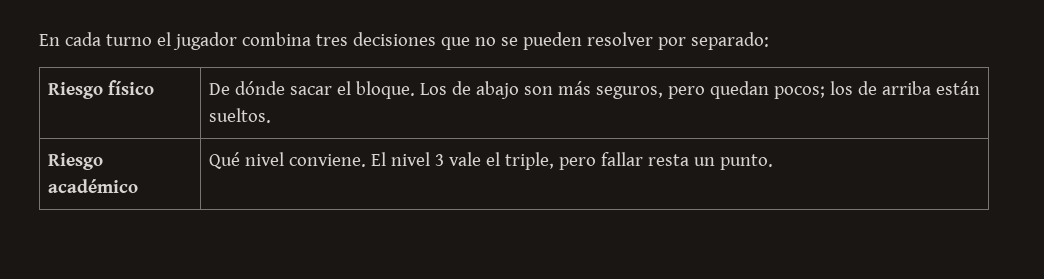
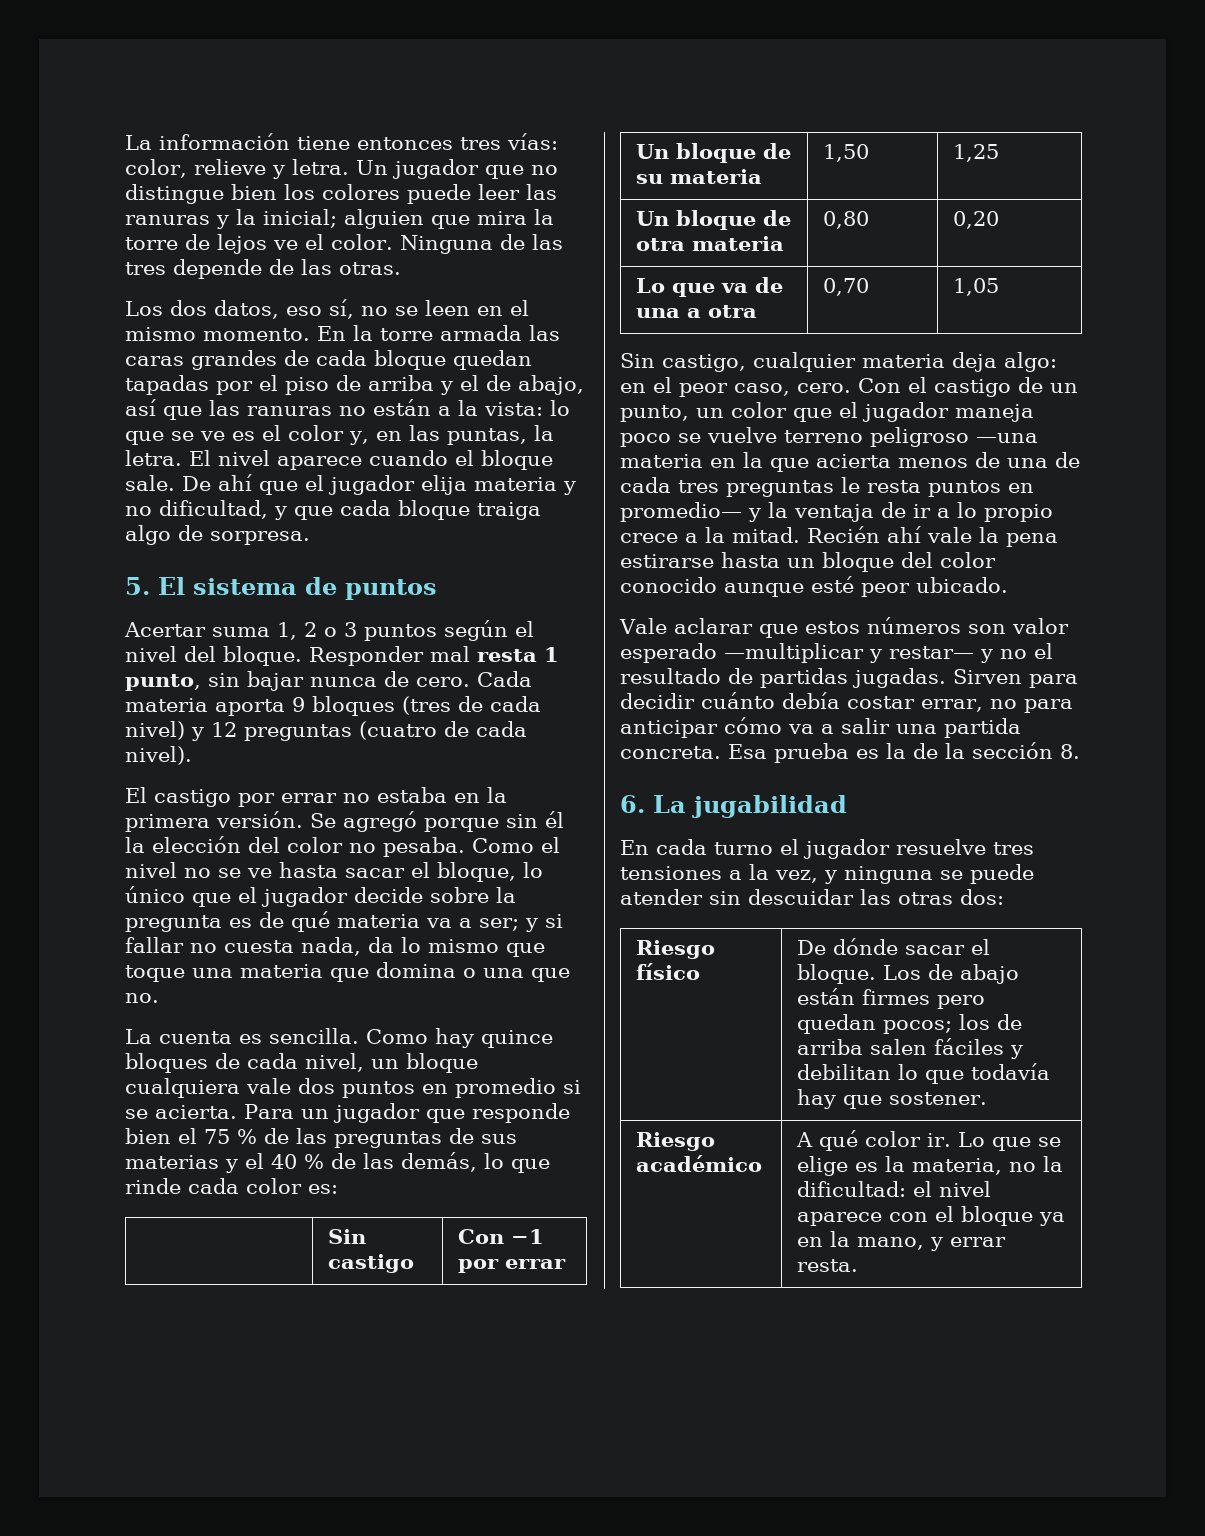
+ La información tiene entonces tres vías: color, relieve y letra. Un jugador que no distingue bien los colores puede leer las ranuras y la inicial; alguien que mira la torre de lejos ve el color. Ninguna de las tres depende de las otras.
+ Los dos datos, eso sí, no se leen en el mismo momento. En la torre armada las caras grandes de cada bloque quedan tapadas por el piso de arriba y el de abajo, así que las ranuras no están a la vista: lo que se ve es el color y, en las puntas, la letra. El nivel aparece cuando el bloque sale. De ahí que el jugador elija materia y no dificultad, y que cada bloque traiga algo de sorpresa.
+ 5. El sistema de puntos
+ Acertar suma 1, 2 o 3 puntos según el nivel del bloque. Responder mal resta 1 punto, sin bajar nunca de cero. Cada materia aporta 9 bloques (tres de cada nivel) y 12 preguntas (cuatro de cada nivel).
+ El castigo por errar no estaba en la primera versión. Se agregó porque sin él la elección del color no pesaba. Como el nivel no se ve hasta sacar el bloque, lo único que el jugador decide sobre la pregunta es de qué materia va a ser; y si fallar no cuesta nada, da lo mismo que toque una materia que domina o una que no.
+ La cuenta es sencilla. Como hay quince bloques de cada nivel, un bloque cualquiera vale dos puntos en promedio si se acierta. Para un jugador que responde bien el 75 % de las preguntas de sus materias y el 40 % de las demás, lo que rinde cada color es:
+ | Sin castigo | Con −1 por errar
+ Un bloque de su materia | 1,50 | 1,25
+ Un bloque de otra materia | 0,80 | 0,20
+ Lo que va de una a otra | 0,70 | 1,05
+ Sin castigo, cualquier materia deja algo: en el peor caso, cero. Con el castigo de un punto, un color que el jugador maneja poco se vuelve terreno peligroso —una materia en la que acierta menos de una de cada tres preguntas le resta puntos en promedio— y la ventaja de ir a lo propio crece a la mitad. Recién ahí vale la pena estirarse hasta un bloque del color conocido aunque esté peor ubicado.
+ Vale aclarar que estos números son valor esperado —multiplicar y restar— y no el resultado de partidas jugadas. Sirven para decidir cuánto debía costar errar, no para anticipar cómo va a salir una partida concreta. Esa prueba es la de la sección 8.
+ 6. La jugabilidad
- En cada turno el jugador combina tres decisiones que no se pueden resolver por separado:
+ En cada turno el jugador resuelve tres tensiones a la vez, y ninguna se puede atender sin descuidar las otras dos:
- Riesgo físico | De dónde sacar el bloque. Los de abajo son más seguros, pero quedan pocos; los de arriba están sueltos.
- Riesgo académico | Qué nivel conviene. El nivel 3 vale el triple, pero fallar resta un punto.
+ Riesgo físico | De dónde sacar el bloque. Los de abajo están firmes pero quedan pocos; los de arriba salen fáciles y debilitan lo que todavía hay que sostener.
+ Riesgo académico | A qué color ir. Lo que se elige es la materia, no la dificultad: el nivel aparece con el bloque ya en la mano, y errar resta.

